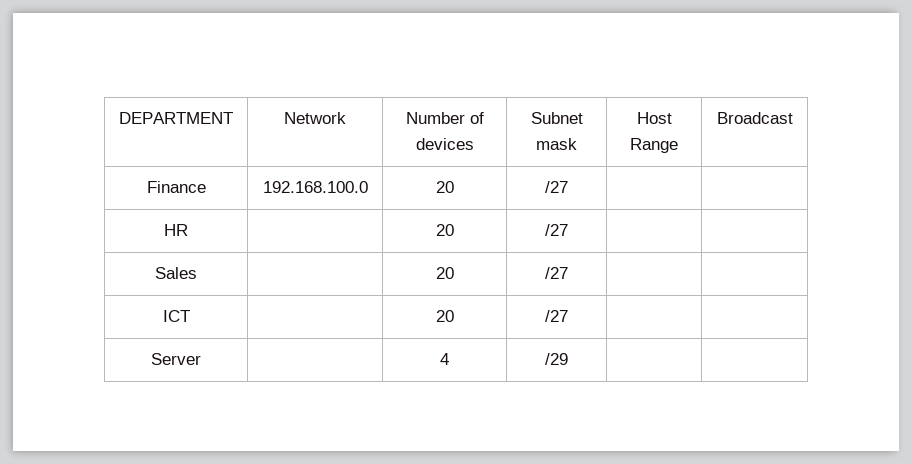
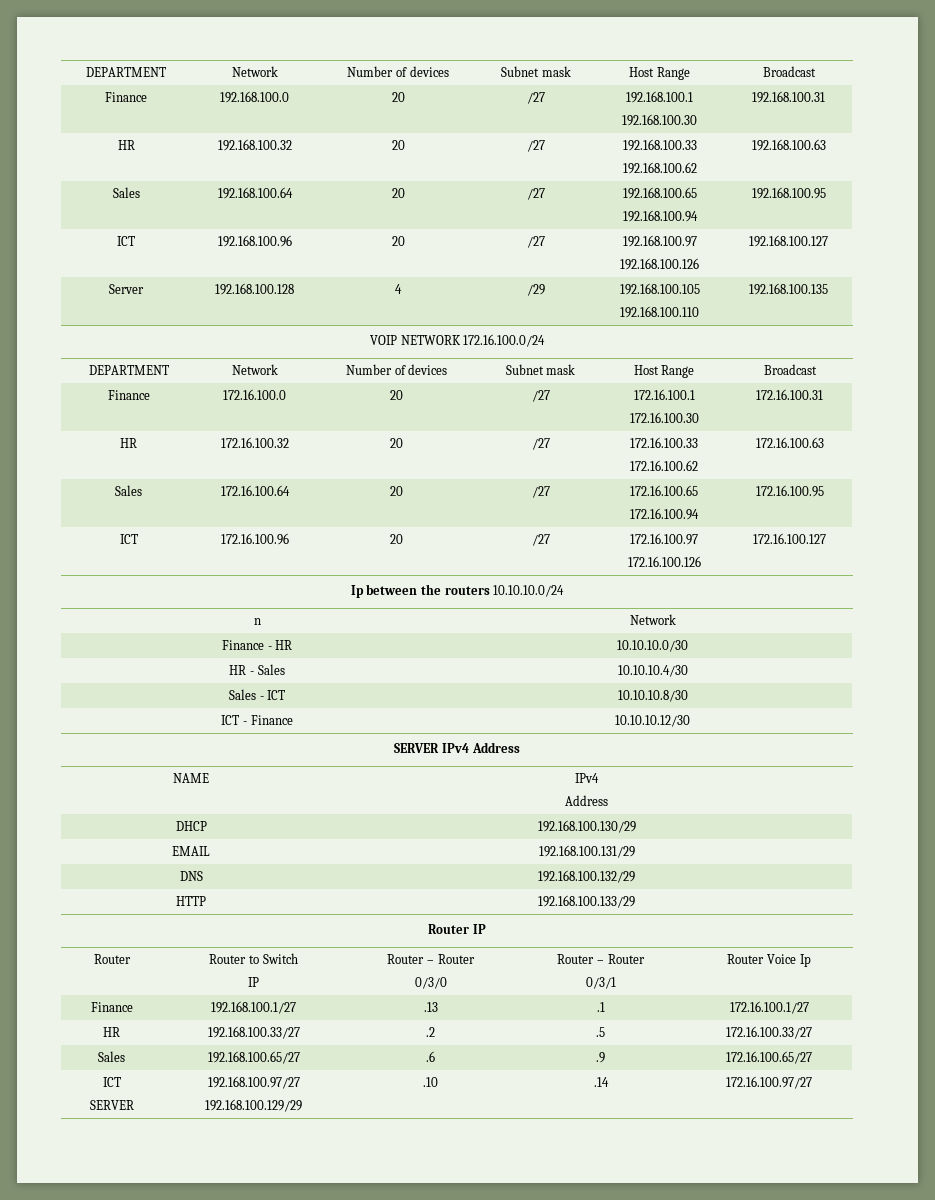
- Finance | 192.168.100.0 | 20 | /27 | |
- HR | | 20 | /27 | |
- Sales | | 20 | /27 | |
- ICT | | 20 | /27 | |
+ Finance | 192.168.100.0 | 20 | /27 | 192.168.100.1
+ 192.168.100.30 | 192.168.100.31
+ HR | 192.168.100.32 | 20 | /27 | 192.168.100.33
+ 192.168.100.62 | 192.168.100.63
+ Sales | 192.168.100.64 | 20 | /27 | 192.168.100.65
+ 192.168.100.94 | 192.168.100.95
+ ICT | 192.168.100.96 | 20 | /27 | 192.168.100.97
+ 192.168.100.126 | 192.168.100.127
- Server | | 4 | /29 | |
+ Server | 192.168.100.128 | 4 | /29 | 192.168.100.105
+ 192.168.100.110 | 192.168.100.135
+ VOIP NETWORK 172.16.100.0/24
+ DEPARTMENT | Network | Number of devices | Subnet mask | Host Range | Broadcast
+ Finance | 172.16.100.0 | 20 | /27 | 172.16.100.1
+ 172.16.100.30 | 172.16.100.31
+ HR | 172.16.100.32 | 20 | /27 | 172.16.100.33
+ 172.16.100.62 | 172.16.100.63
+ Sales | 172.16.100.64 | 20 | /27 | 172.16.100.65
+ 172.16.100.94 | 172.16.100.95
+ ICT | 172.16.100.96 | 20 | /27 | 172.16.100.97
+ 172.16.100.126 | 172.16.100.127
+ Ip between the routers 10.10.10.0/24
+ n | Network
+ Finance - HR | 10.10.10.0/30
+ HR - Sales | 10.10.10.4/30
+ Sales - ICT | 10.10.10.8/30
+ ICT - Finance | 10.10.10.12/30
+ SERVER IPv4 Address
+ NAME | IPv4
+ Address
+ DHCP | 192.168.100.130/29
+ EMAIL | 192.168.100.131/29
+ DNS | 192.168.100.132/29
+ HTTP | 192.168.100.133/29
+ Router IP
+ Router | Router to Switch
+ IP | Router – Router
+ 0/3/0 | Router – Router
+ 0/3/1 | Router Voice Ip
+ Finance | 192.168.100.1/27 | .13 | .1 | 172.16.100.1/27
+ HR | 192.168.100.33/27 | .2 | .5 | 172.16.100.33/27
+ Sales | 192.168.100.65/27 | .6 | .9 | 172.16.100.65/27
+ ICT
+ SERVER | 192.168.100.97/27
+ 192.168.100.129/29 | .10 | .14 | 172.16.100.97/27

